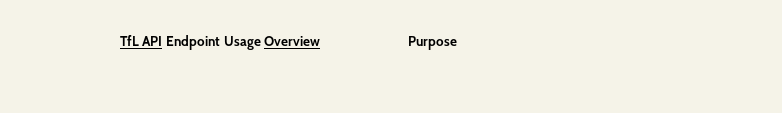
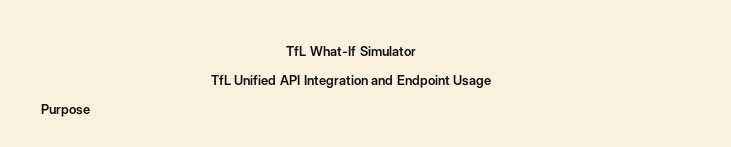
- TfL API Endpoint Usage Overview
+ TfL What-If Simulator
+ TfL Unified API Integration and Endpoint Usage

